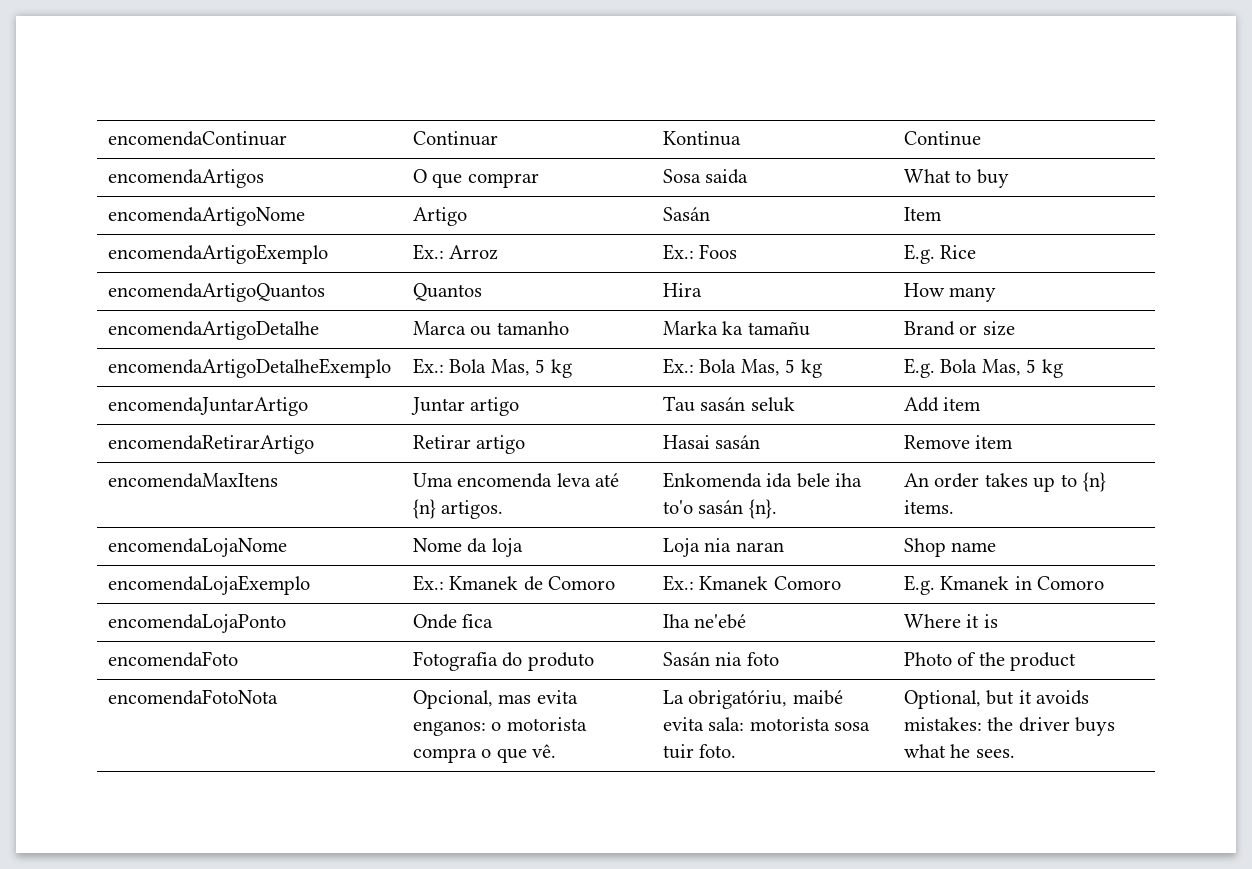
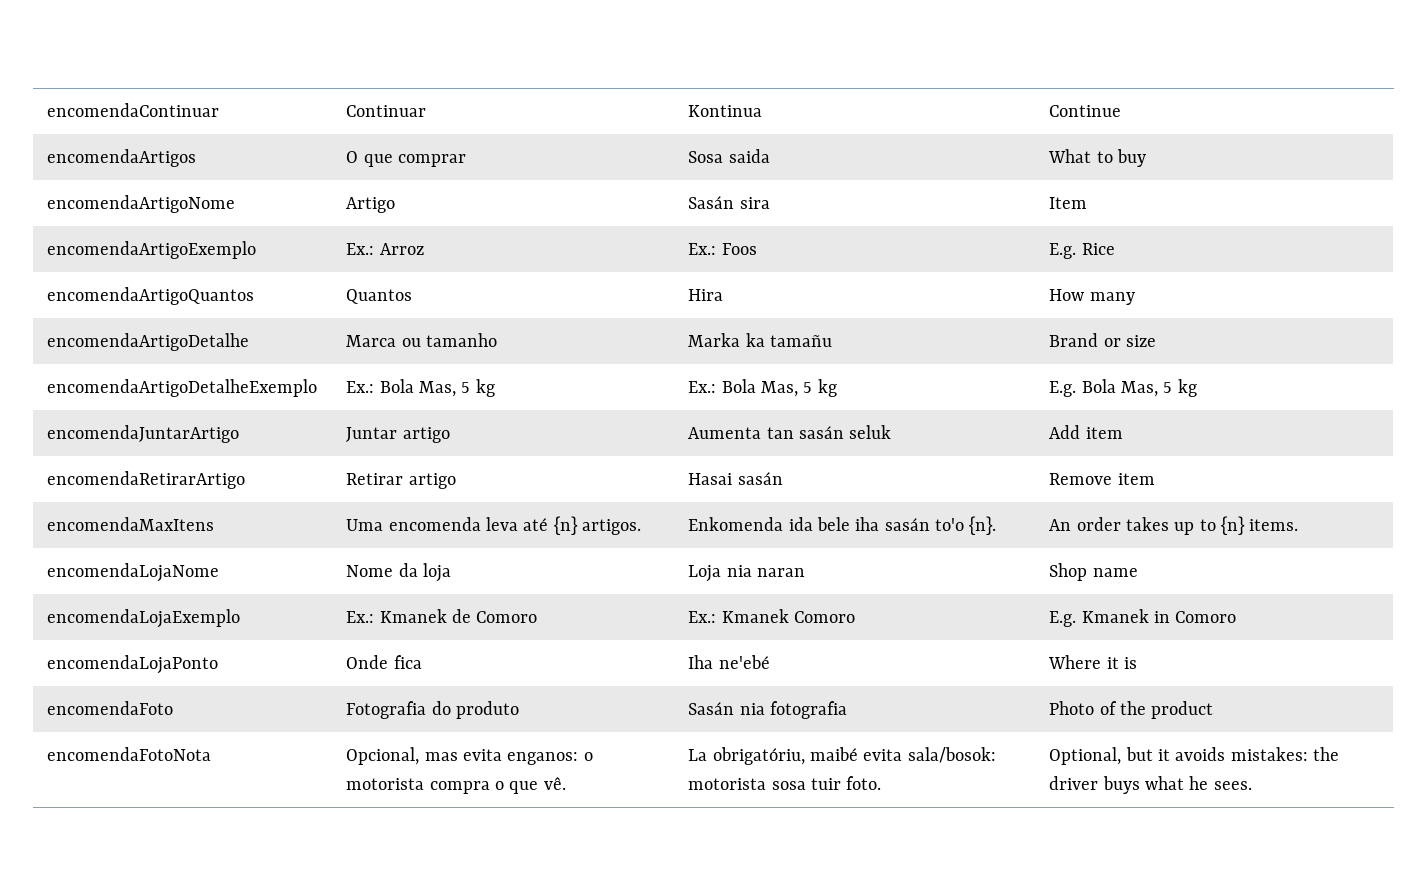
- encomendaArtigoNome | Artigo | Sasán | Item
+ encomendaArtigoNome | Artigo | Sasán sira | Item
- encomendaJuntarArtigo | Juntar artigo | Tau sasán seluk | Add item
+ encomendaJuntarArtigo | Juntar artigo | Aumenta tan sasán seluk | Add item
- encomendaMaxItens | Uma encomenda leva até {n} artigos. | Enkomenda ida bele iha to'o sasán {n}. | An order takes up to {n} items.
+ encomendaMaxItens | Uma encomenda leva até {n} artigos. | Enkomenda ida bele iha sasán to'o {n}. | An order takes up to {n} items.
- encomendaFoto | Fotografia do produto | Sasán nia foto | Photo of the product
+ encomendaFoto | Fotografia do produto | Sasán nia fotografia | Photo of the product
- encomendaFotoNota | Opcional, mas evita enganos: o motorista compra o que vê. | La obrigatóriu, maibé evita sala: motorista sosa tuir foto. | Optional, but it avoids mistakes: the driver buys what he sees.
+ encomendaFotoNota | Opcional, mas evita enganos: o motorista compra o que vê. | La obrigatóriu, maibé evita sala/bosok: motorista sosa tuir foto. | Optional, but it avoids mistakes: the driver buys what he sees.

